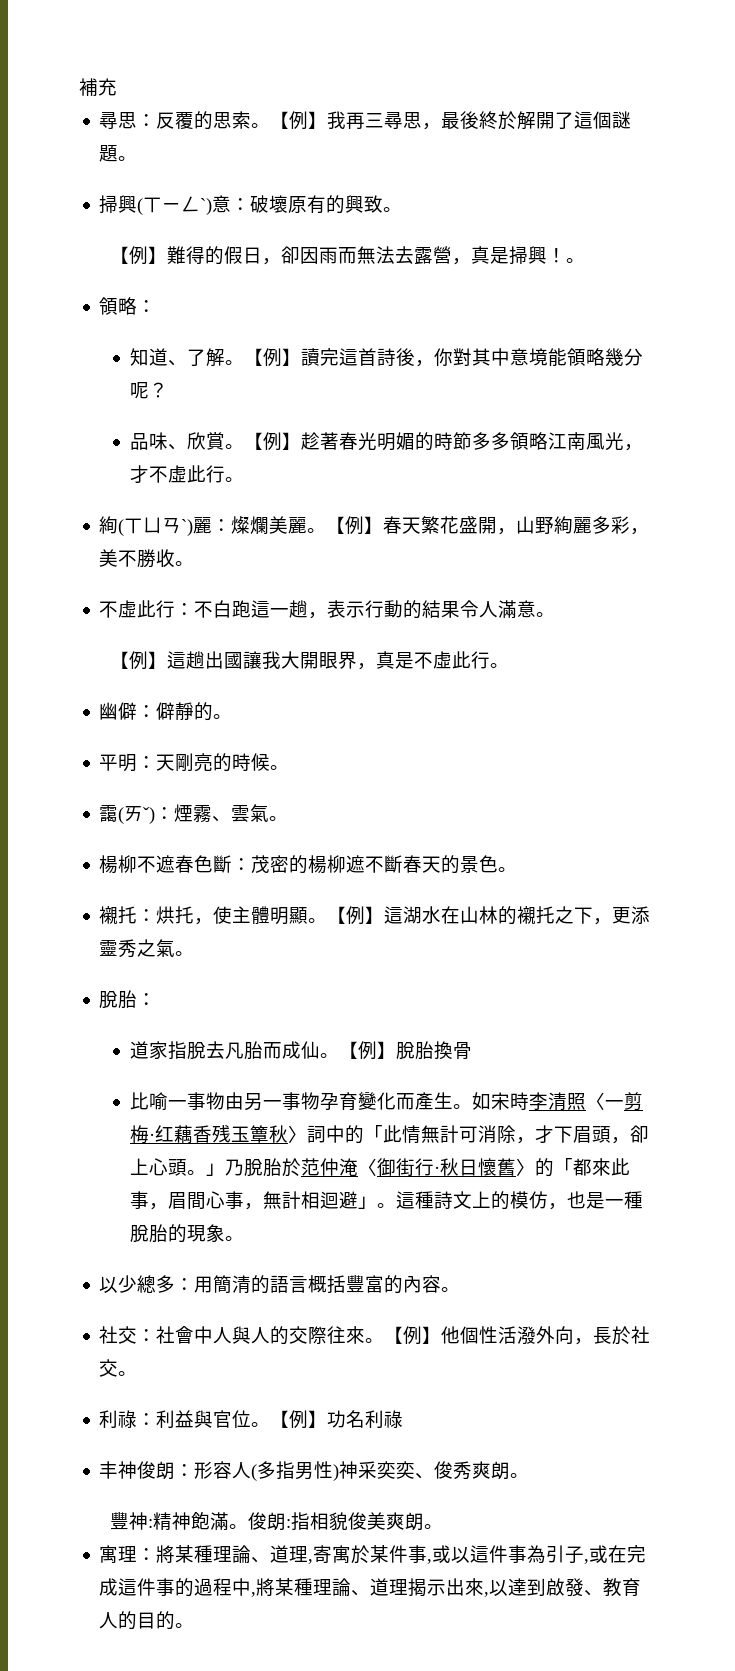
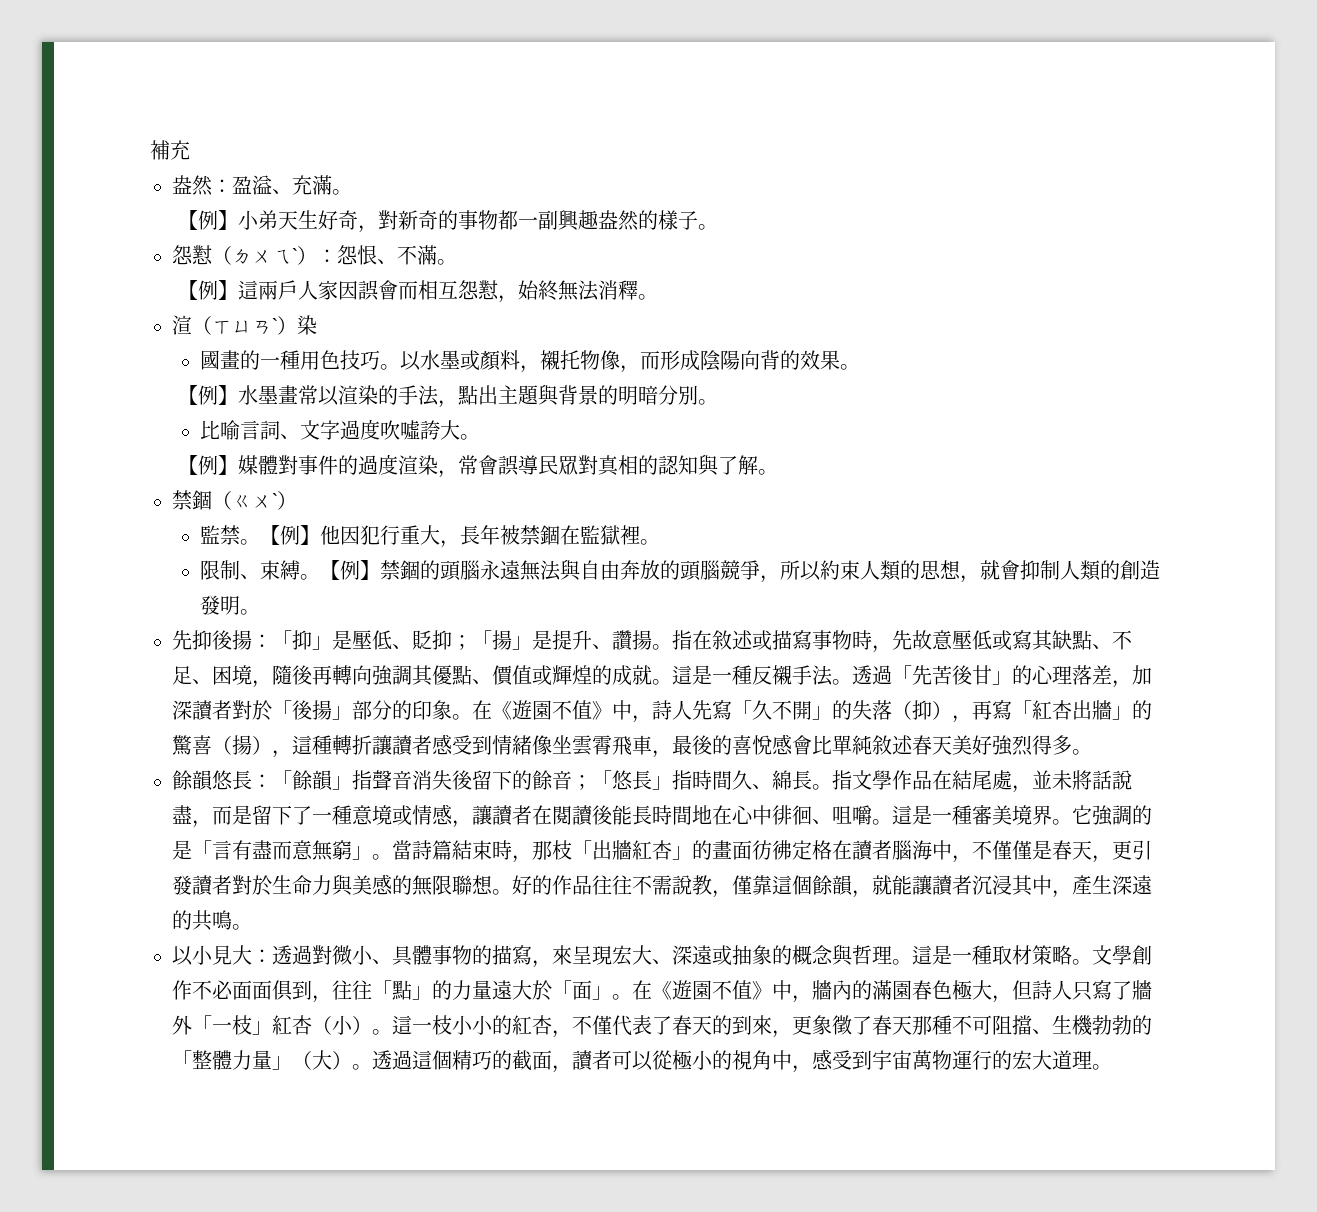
- 尋思：反覆的思索。【例】我再三尋思，最後終於解開了這個謎題。
- 掃興(ㄒㄧㄥˋ)意：破壞原有的興致。
- 【例】難得的假日，卻因雨而無法去露營，真是掃興！。
- 領略：
- 知道、了解。【例】讀完這首詩後，你對其中意境能領略幾分呢？
- 品味、欣賞。【例】趁著春光明媚的時節多多領略江南風光，才不虛此行。
- 絢(ㄒㄩㄢˋ)麗：燦爛美麗。【例】春天繁花盛開，山野絢麗多彩，美不勝收。
- 不虛此行：不白跑這一趟，表示行動的結果令人滿意。
- 【例】這趟出國讓我大開眼界，真是不虛此行。
- 幽僻：僻靜的。
- 平明：天剛亮的時候。
- 靄(ㄞˇ)：煙霧、雲氣。
- 楊柳不遮春色斷：茂密的楊柳遮不斷春天的景色。
- 襯托：烘托，使主體明顯。【例】這湖水在山林的襯托之下，更添靈秀之氣。
- 脫胎：
- 道家指脫去凡胎而成仙。【例】脫胎換骨
- 比喻一事物由另一事物孕育變化而產生。如宋時李清照〈一剪梅·红藕香残玉簟秋〉詞中的「此情無計可消除，才下眉頭，卻上心頭。」乃脫胎於范仲淹〈御街行·秋日懷舊〉的「都來此事，眉間心事，無計相迴避」。這種詩文上的模仿，也是一種脫胎的現象。
- 以少總多：用簡清的語言概括豐富的內容。
- 社交：社會中人與人的交際往來。【例】他個性活潑外向，長於社交。
- 利祿：利益與官位。【例】功名利祿
- 丰神俊朗：形容人(多指男性)神采奕奕、俊秀爽朗。
- 豐神:精神飽滿。俊朗:指相貌俊美爽朗。
- 寓理：將某種理論、道理,寄寓於某件事,或以這件事為引子,或在完成這件事的過程中,將某種理論、道理揭示出來,以達到啟發、教育人的目的。
+ 盎然：盈溢、充滿。
+ 【例】小弟天生好奇，對新奇的事物都一副興趣盎然的樣子。
+ 怨懟（ㄉㄨㄟˋ）：怨恨、不滿。
+ 【例】這兩戶人家因誤會而相互怨懟，始終無法消釋。
+ 渲（ㄒㄩㄢˋ）染
+ 國畫的一種用色技巧。以水墨或顏料，襯托物像，而形成陰陽向背的效果。
+ 【例】水墨畫常以渲染的手法，點出主題與背景的明暗分別。
+ 比喻言詞、文字過度吹噓誇大。
+ 【例】媒體對事件的過度渲染，常會誤導民眾對真相的認知與了解。
+ 禁錮（ㄍㄨˋ）
+ 監禁。【例】他因犯行重大，長年被禁錮在監獄裡。
+ 限制、束縛。【例】禁錮的頭腦永遠無法與自由奔放的頭腦競爭，所以約束人類的思想，就會抑制人類的創造發明。
+ 先抑後揚：「抑」是壓低、貶抑；「揚」是提升、讚揚。指在敘述或描寫事物時，先故意壓低或寫其缺點、不足、困境，隨後再轉向強調其優點、價值或輝煌的成就。這是一種反襯手法。透過「先苦後甘」的心理落差，加深讀者對於「後揚」部分的印象。在《遊園不值》中，詩人先寫「久不開」的失落（抑），再寫「紅杏出牆」的驚喜（揚），這種轉折讓讀者感受到情緒像坐雲霄飛車，最後的喜悅感會比單純敘述春天美好強烈得多。
+ 餘韻悠長：「餘韻」指聲音消失後留下的餘音；「悠長」指時間久、綿長。指文學作品在結尾處，並未將話說盡，而是留下了一種意境或情感，讓讀者在閱讀後能長時間地在心中徘徊、咀嚼。這是一種審美境界。它強調的是「言有盡而意無窮」。當詩篇結束時，那枝「出牆紅杏」的畫面彷彿定格在讀者腦海中，不僅僅是春天，更引發讀者對於生命力與美感的無限聯想。好的作品往往不需說教，僅靠這個餘韻，就能讓讀者沉浸其中，產生深遠的共鳴。
+ 以小見大：透過對微小、具體事物的描寫，來呈現宏大、深遠或抽象的概念與哲理。這是一種取材策略。文學創作不必面面俱到，往往「點」的力量遠大於「面」。在《遊園不值》中，牆內的滿園春色極大，但詩人只寫了牆外「一枝」紅杏（小）。這一枝小小的紅杏，不僅代表了春天的到來，更象徵了春天那種不可阻擋、生機勃勃的「整體力量」（大）。透過這個精巧的截面，讀者可以從極小的視角中，感受到宇宙萬物運行的宏大道理。

